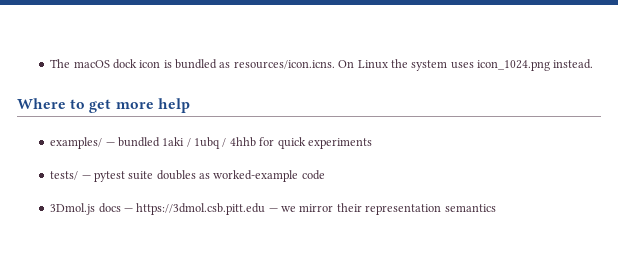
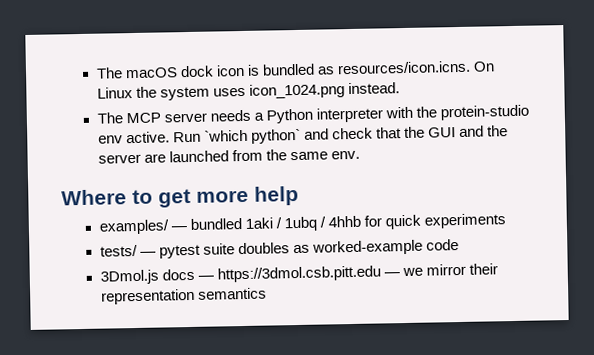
+ The MCP server needs a Python interpreter with the protein-studio env active. Run `which python` and check that the GUI and the server are launched from the same env.

